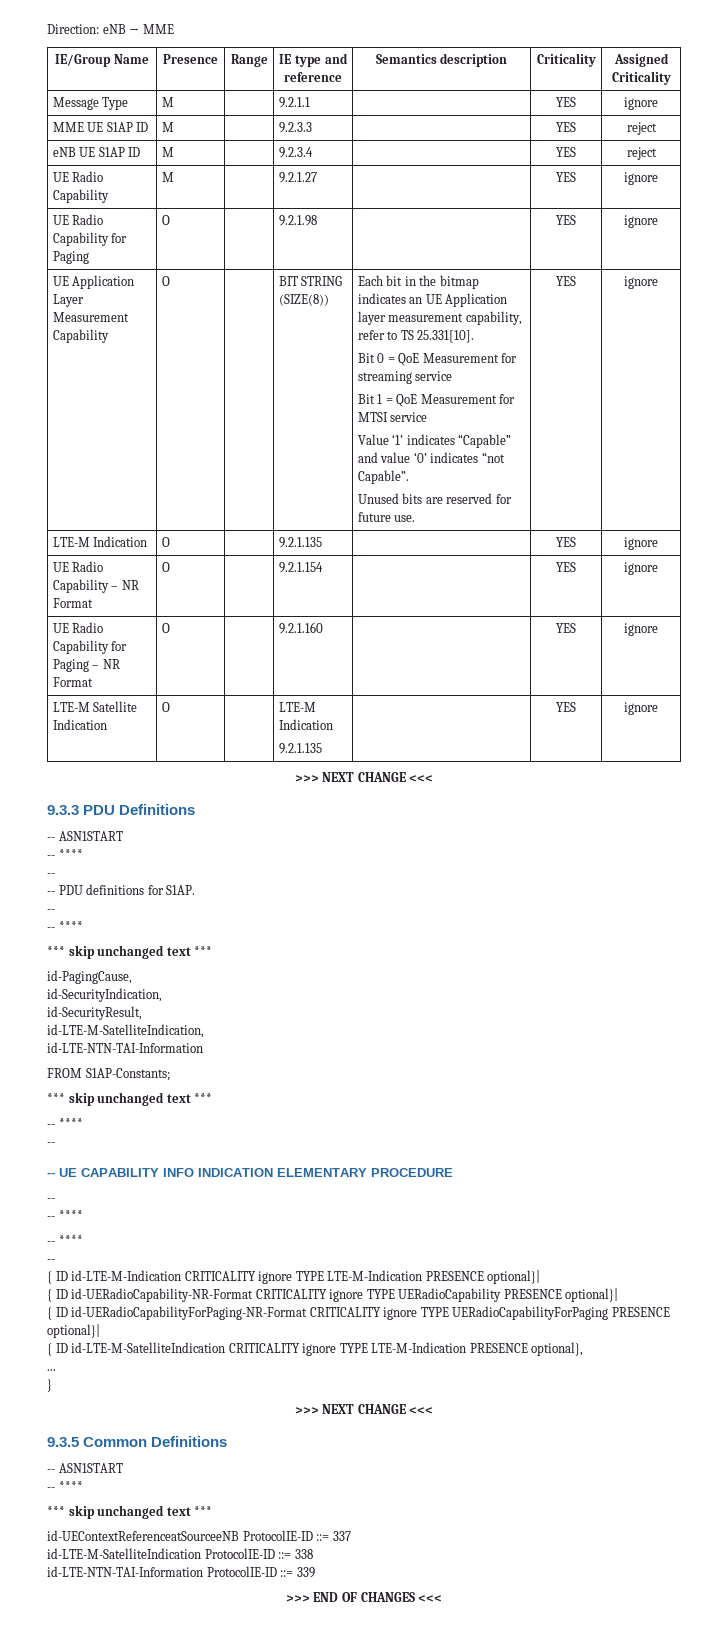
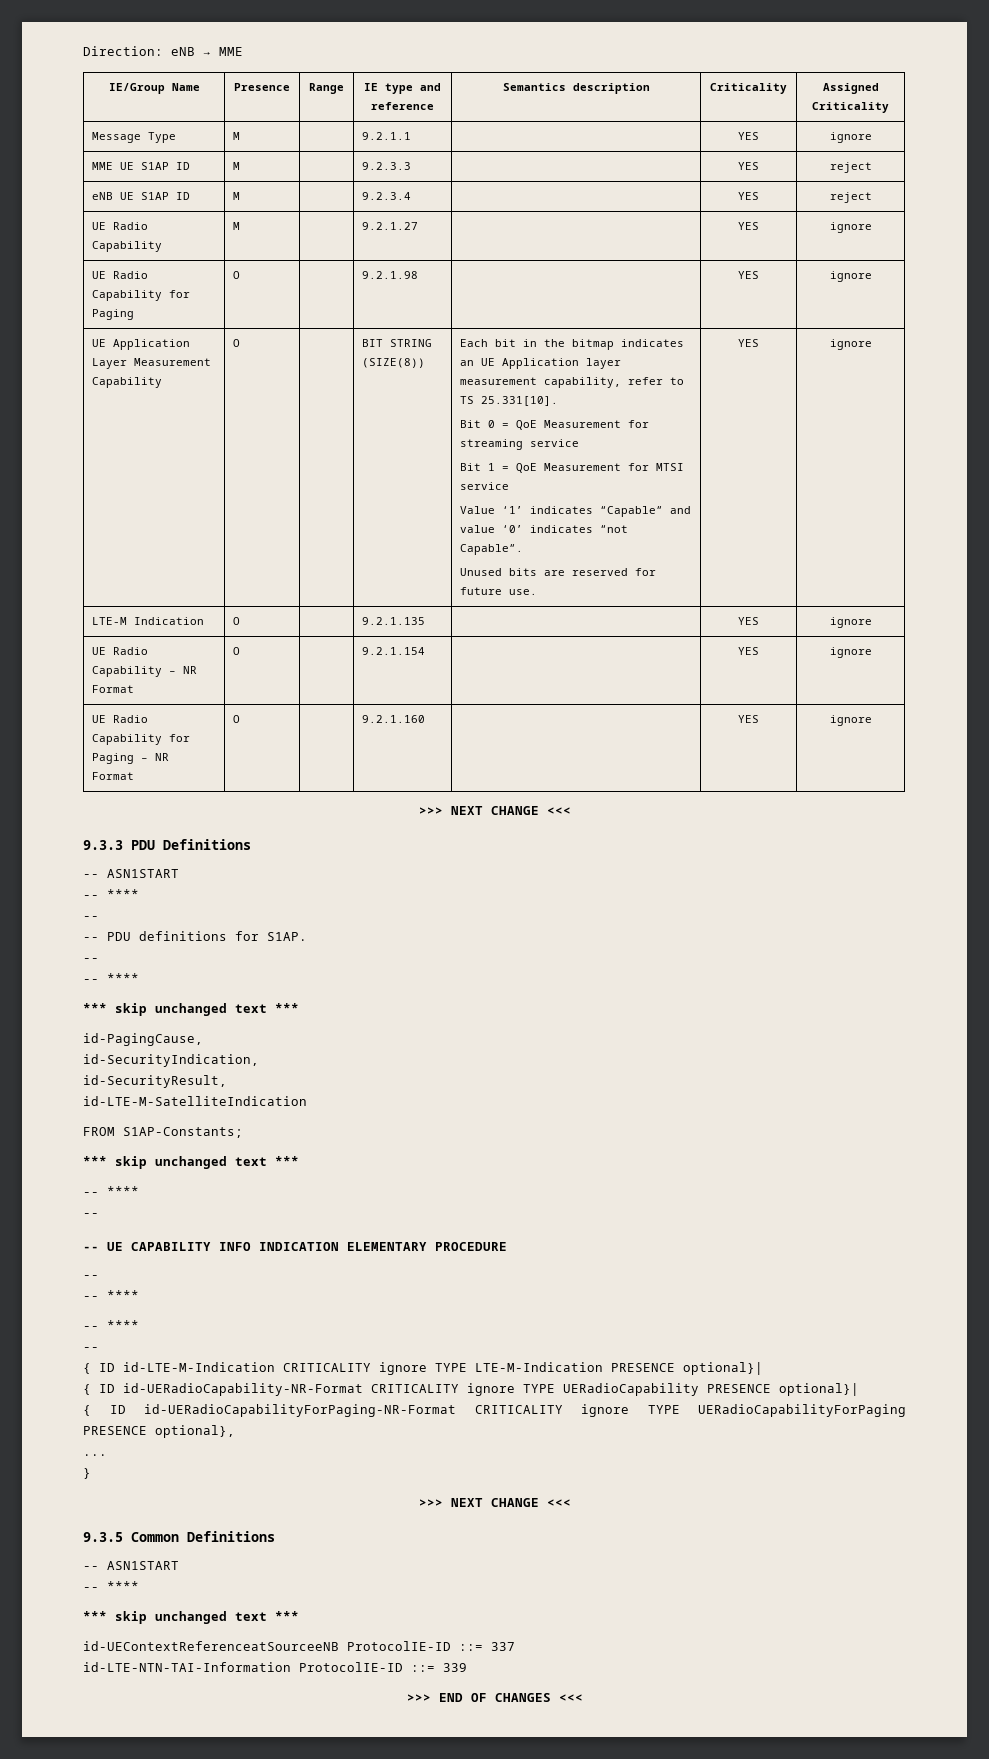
- LTE-M Satellite Indication | O | | LTE-M Indication
- 9.2.1.135 | | YES | ignore
- id-LTE-M-SatelliteIndication,
- id-LTE-NTN-TAI-Information
+ id-LTE-M-SatelliteIndication
- { ID id-UERadioCapabilityForPaging-NR-Format CRITICALITY ignore TYPE UERadioCapabilityForPaging PRESENCE optional}|
- { ID id-LTE-M-SatelliteIndication CRITICALITY ignore TYPE LTE-M-Indication PRESENCE optional},
+ { ID id-UERadioCapabilityForPaging-NR-Format CRITICALITY ignore TYPE UERadioCapabilityForPaging PRESENCE optional},
- id-LTE-M-SatelliteIndication ProtocolIE-ID ::= 338

